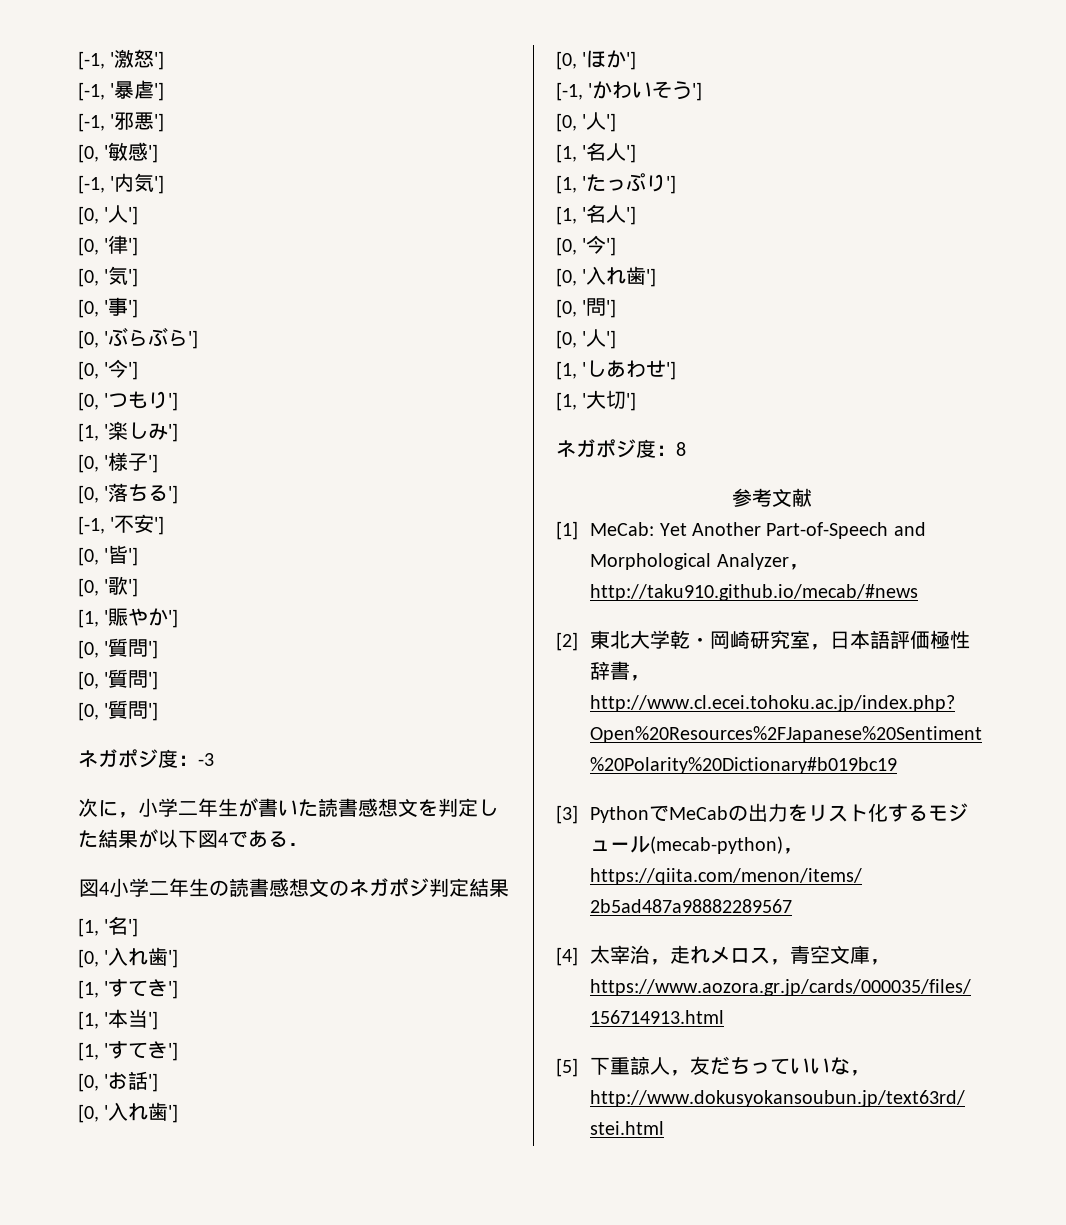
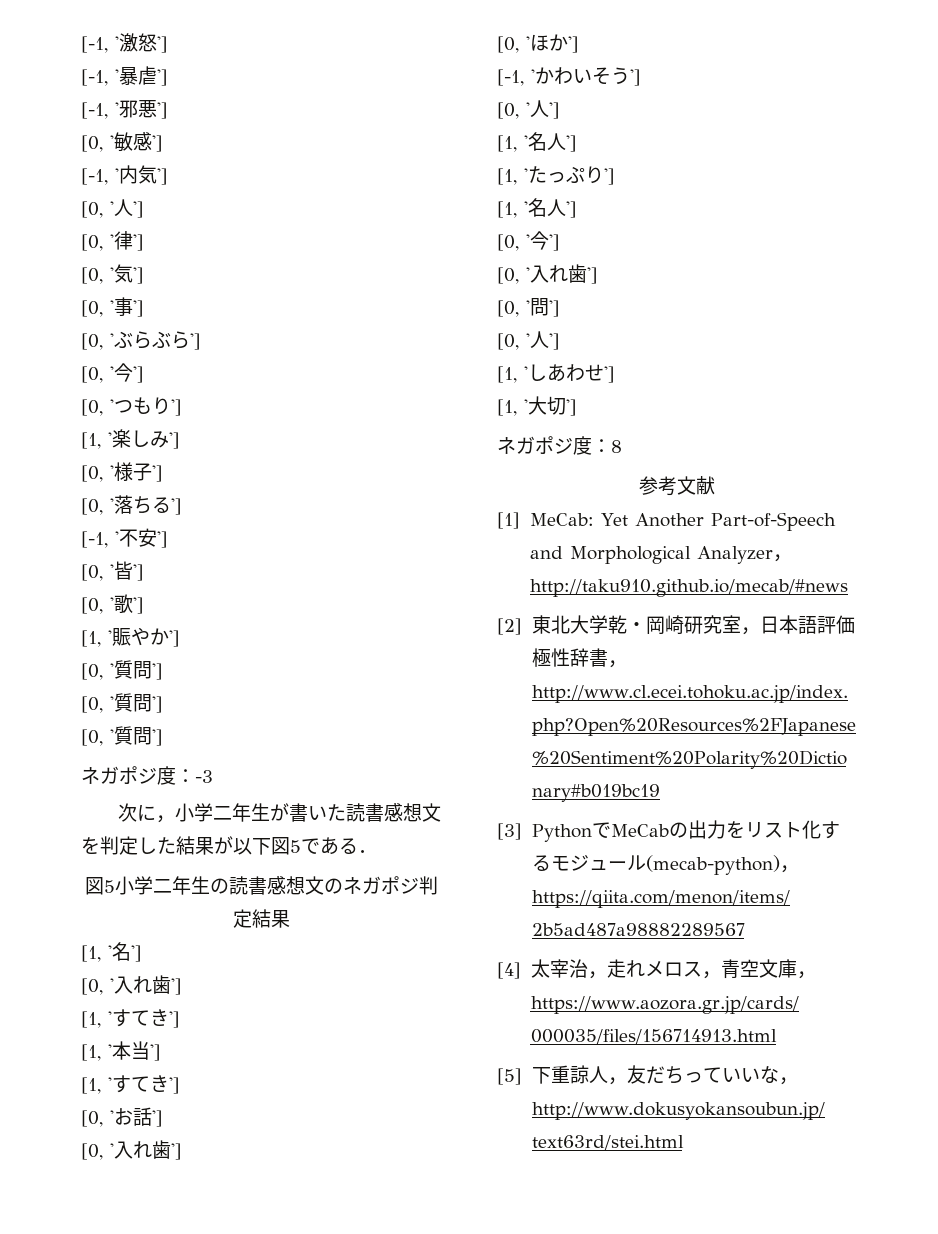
- 次に，小学二年生が書いた読書感想文を判定した結果が以下図4である．
+ 次に，小学二年生が書いた読書感想文を判定した結果が以下図5である．
- 図4小学二年生の読書感想文のネガポジ判定結果
+ 図5小学二年生の読書感想文のネガポジ判定結果

